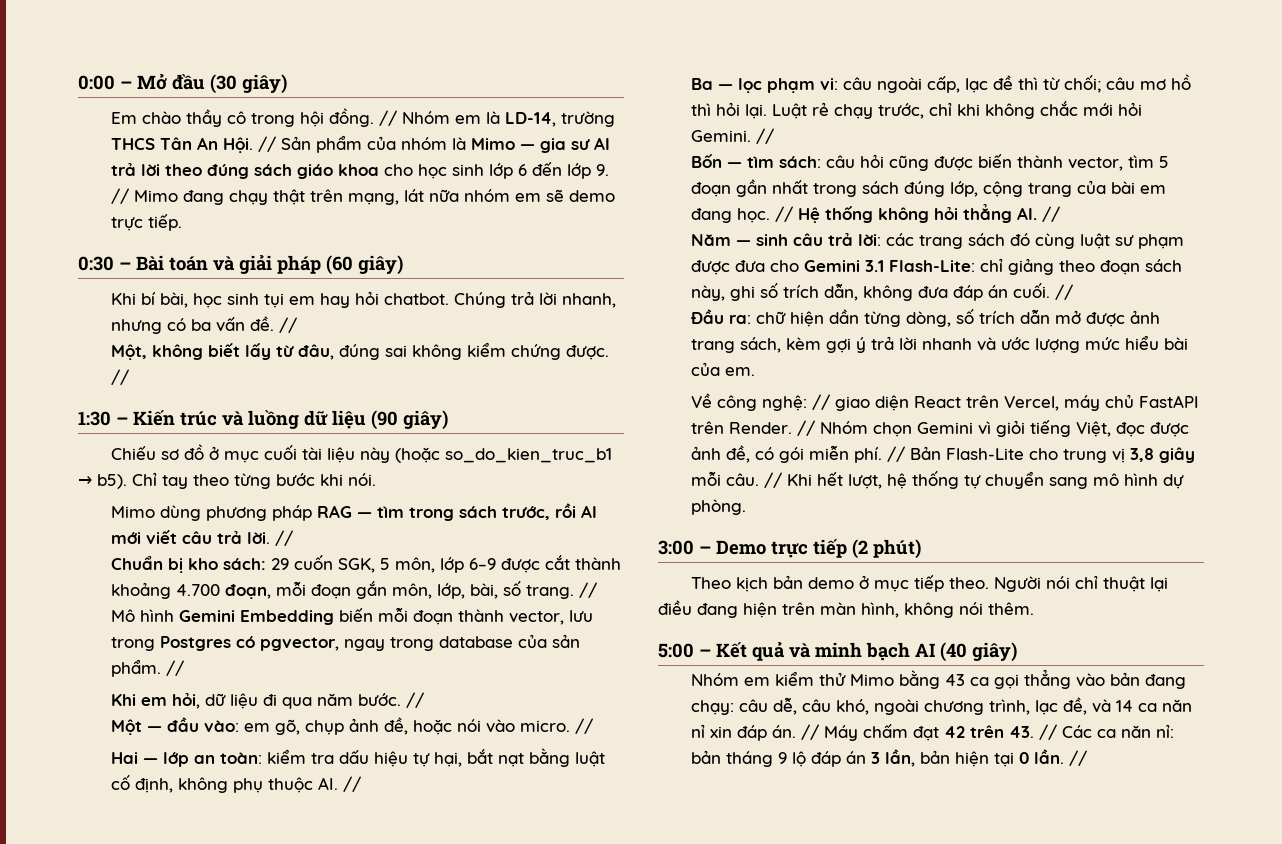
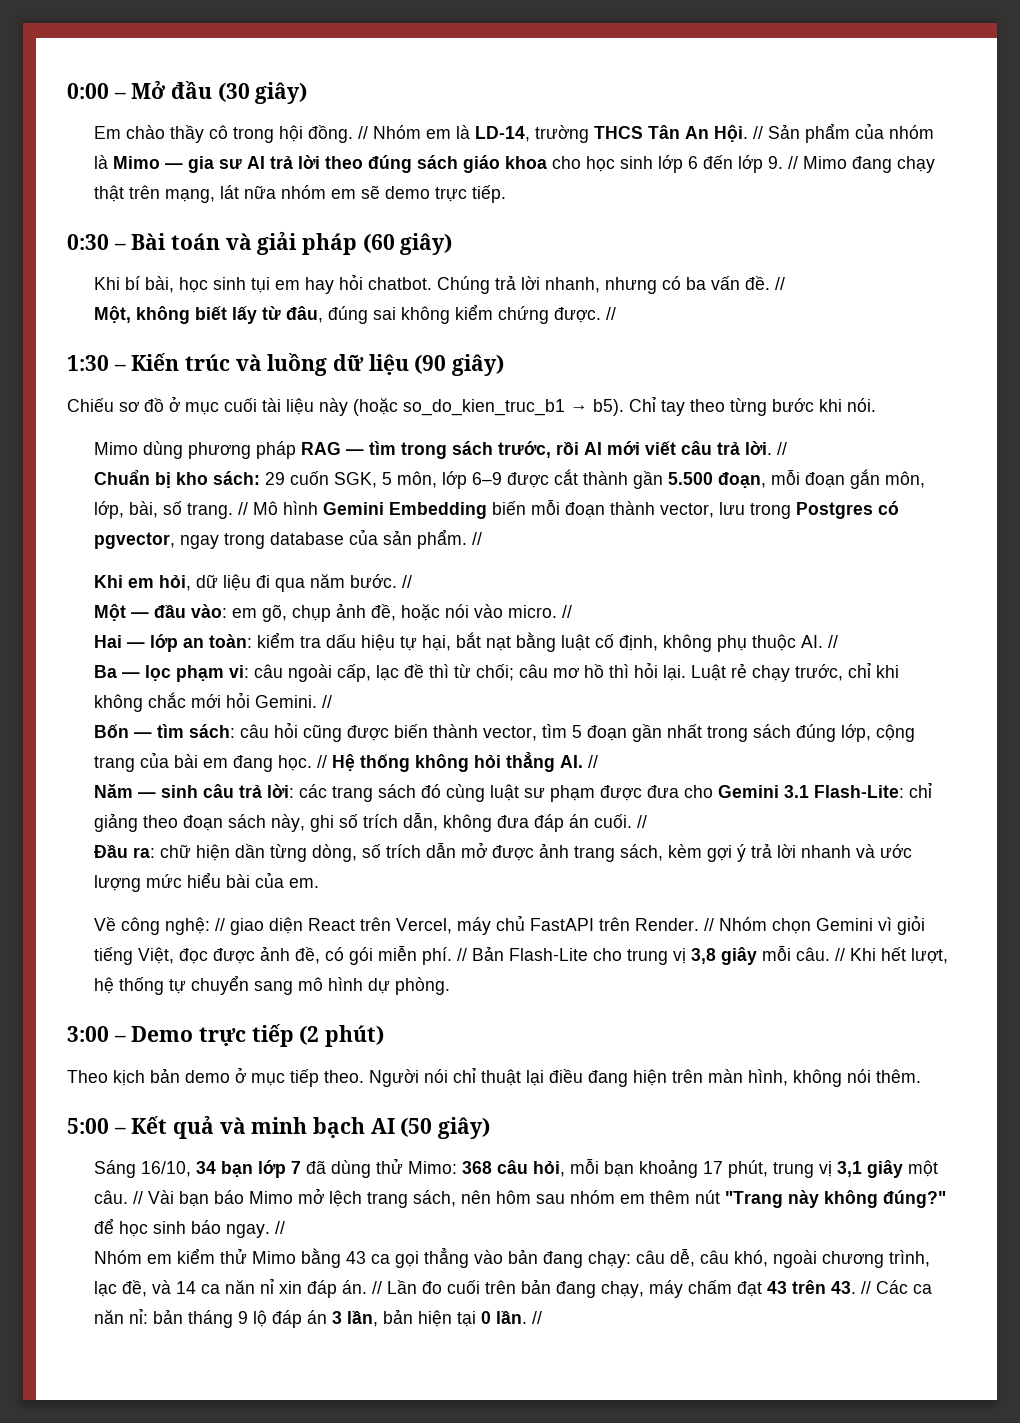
- Chuẩn bị kho sách: 29 cuốn SGK, 5 môn, lớp 6–9 được cắt thành khoảng 4.700 đoạn, mỗi đoạn gắn môn, lớp, bài, số trang.
+ Chuẩn bị kho sách: 29 cuốn SGK, 5 môn, lớp 6–9 được cắt thành gần 5.500 đoạn, mỗi đoạn gắn môn, lớp, bài, số trang.
- 5:00 – Kết quả và minh bạch AI (40 giây)
+ 5:00 – Kết quả và minh bạch AI (50 giây)
+ Sáng 16/10, 34 bạn lớp 7 đã dùng thử Mimo: 368 câu hỏi, mỗi bạn khoảng 17 phút, trung vị 3,1 giây một câu. // Vài bạn báo Mimo mở lệch trang sách, nên hôm sau nhóm em thêm nút "Trang này không đúng?" để học sinh báo ngay. //
- // Máy chấm đạt 42 trên 43. // Các ca năn nỉ: bản tháng 9 lộ đáp án 3 lần, bản hiện tại 0 lần.
+ // Lần đo cuối trên bản đang chạy, máy chấm đạt 43 trên 43. // Các ca năn nỉ: bản tháng 9 lộ đáp án 3 lần, bản hiện tại 0 lần.

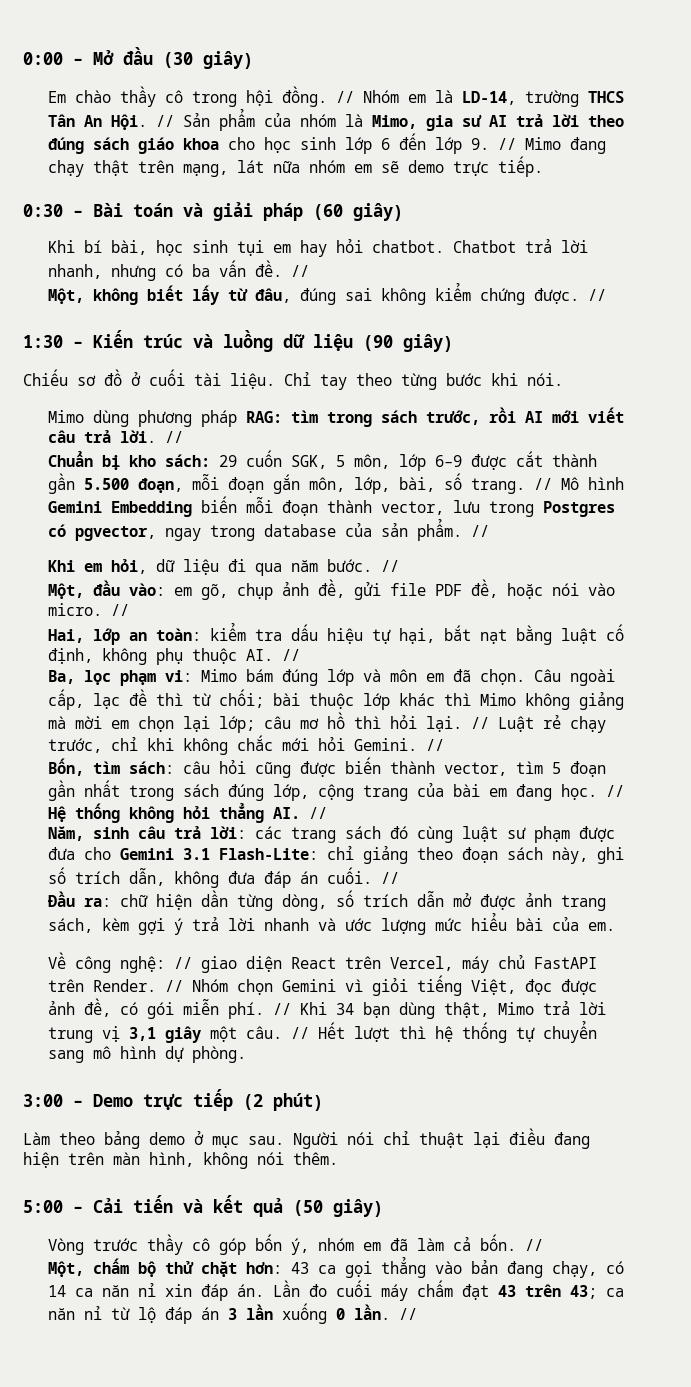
- // Nhóm em là LD-14, trường THCS Tân An Hội. // Sản phẩm của nhóm là Mimo — gia sư AI trả lời theo đúng sách giáo khoa cho học sinh lớp 6 đến lớp 9. // Mimo đang chạy thật trên mạng, lát nữa nhóm em sẽ demo trực tiếp.
+ // Nhóm em là LD-14, trường THCS Tân An Hội. // Sản phẩm của nhóm là Mimo, gia sư AI trả lời theo đúng sách giáo khoa cho học sinh lớp 6 đến lớp 9. // Mimo đang chạy thật trên mạng, lát nữa nhóm em sẽ demo trực tiếp.
- Chúng trả lời nhanh, nhưng có ba vấn đề.
+ Chatbot trả lời nhanh, nhưng có ba vấn đề.
- Chiếu sơ đồ ở mục cuối tài liệu này (hoặc so_do_kien_truc_b1 → b5).
+ Chiếu sơ đồ ở cuối tài liệu.
- Mimo dùng phương pháp RAG — tìm trong sách trước, rồi AI mới viết câu trả lời.
+ Mimo dùng phương pháp RAG: tìm trong sách trước, rồi AI mới viết câu trả lời.
- Một — đầu vào: em gõ, chụp ảnh đề, hoặc nói vào micro.
+ Một, đầu vào: em gõ, chụp ảnh đề, gửi file PDF đề, hoặc nói vào micro.
- Hai — lớp an toàn: kiểm tra dấu hiệu tự hại, bắt nạt bằng luật cố định, không phụ thuộc AI. //
+ Hai, lớp an toàn: kiểm tra dấu hiệu tự hại, bắt nạt bằng luật cố định, không phụ thuộc AI. //
- Ba — lọc phạm vi: câu ngoài cấp, lạc đề thì từ chối; câu mơ hồ thì hỏi lại.
+ Ba, lọc phạm vi: Mimo bám đúng lớp và môn em đã chọn. Câu ngoài cấp, lạc đề thì từ chối; bài thuộc lớp khác thì Mimo không giảng mà mời em chọn lại lớp; câu mơ hồ thì hỏi lại.
- Luật rẻ chạy trước, chỉ khi không chắc mới hỏi Gemini.
+ // Luật rẻ chạy trước, chỉ khi không chắc mới hỏi Gemini.
- Bốn — tìm sách: câu hỏi cũng được biến thành vector, tìm 5 đoạn gần nhất trong sách đúng lớp, cộng trang của bài em đang học.
+ Bốn, tìm sách: câu hỏi cũng được biến thành vector, tìm 5 đoạn gần nhất trong sách đúng lớp, cộng trang của bài em đang học.
- Năm — sinh câu trả lời: các trang sách đó cùng luật sư phạm được đưa cho Gemini 3.1 Flash-Lite: chỉ giảng theo đoạn sách này, ghi số trích dẫn, không đưa đáp án cuối.
+ Năm, sinh câu trả lời: các trang sách đó cùng luật sư phạm được đưa cho Gemini 3.1 Flash-Lite: chỉ giảng theo đoạn sách này, ghi số trích dẫn, không đưa đáp án cuối.
- // Bản Flash-Lite cho trung vị 3,8 giây mỗi câu. // Khi hết lượt, hệ thống tự chuyển sang mô hình dự phòng.
+ // Khi 34 bạn dùng thật, Mimo trả lời trung vị 3,1 giây một câu. // Hết lượt thì hệ thống tự chuyển sang mô hình dự phòng.
- Theo kịch bản demo ở mục tiếp theo.
+ Làm theo bảng demo ở mục sau.
- 5:00 – Kết quả và minh bạch AI (50 giây)
- Sáng 16/10, 34 bạn lớp 7 đã dùng thử Mimo: 368 câu hỏi, mỗi bạn khoảng 17 phút, trung vị 3,1 giây một câu. // Vài bạn báo Mimo mở lệch trang sách, nên hôm sau nhóm em thêm nút "Trang này không đúng?" để học sinh báo ngay. //
- Nhóm em kiểm thử Mimo bằng 43 ca gọi thẳng vào bản đang chạy: câu dễ, câu khó, ngoài chương trình, lạc đề, và 14 ca năn nỉ xin đáp án.
+ 5:00 – Cải tiến và kết quả (50 giây)
+ Vòng trước thầy cô góp bốn ý, nhóm em đã làm cả bốn. //
+ Một, chấm bộ thử chặt hơn: 43 ca gọi thẳng vào bản đang chạy, có 14 ca năn nỉ xin đáp án.
- // Lần đo cuối trên bản đang chạy, máy chấm đạt 43 trên 43. // Các ca năn nỉ: bản tháng 9 lộ đáp án 3 lần, bản hiện tại 0 lần.
+ Lần đo cuối máy chấm đạt 43 trên 43; ca năn nỉ từ lộ đáp án 3 lần xuống 0 lần.

